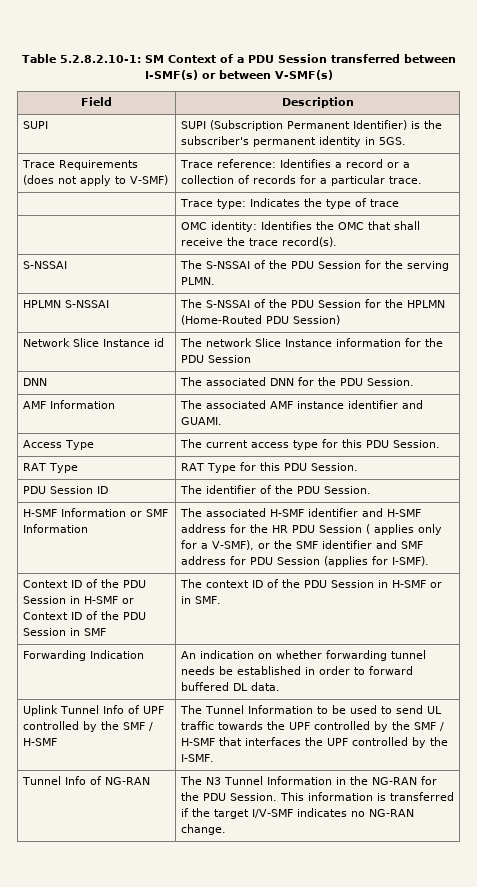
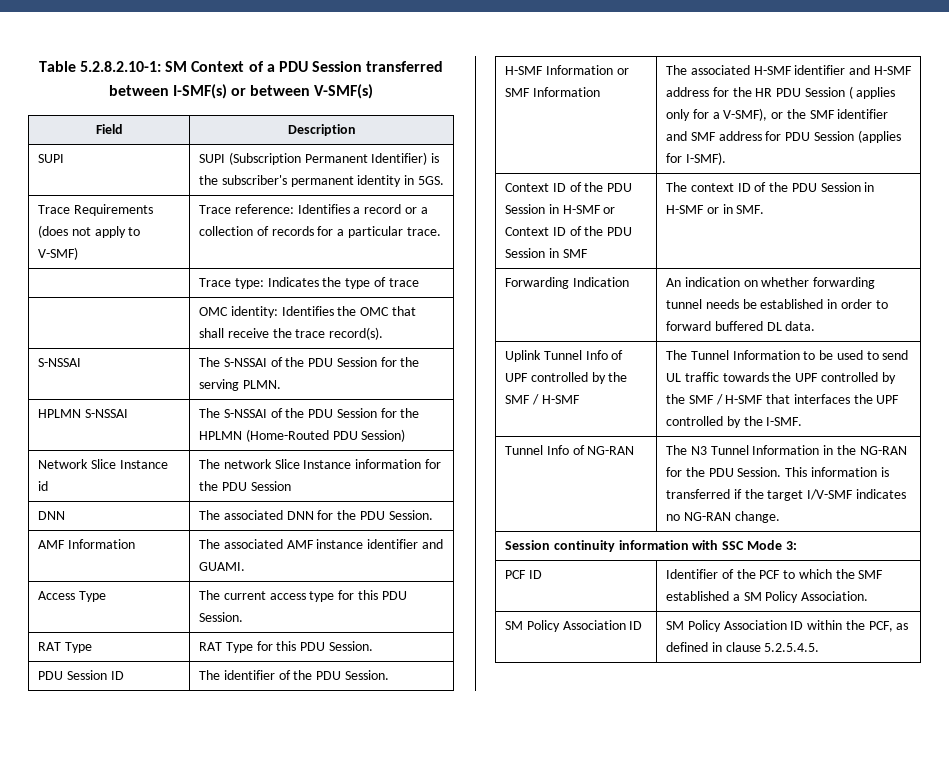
+ Session continuity information with SSC Mode 3:
+ PCF ID | Identifier of the PCF to which the SMF established a SM Policy Association.
+ SM Policy Association ID | SM Policy Association ID within the PCF, as defined in clause 5.2.5.4.5.

